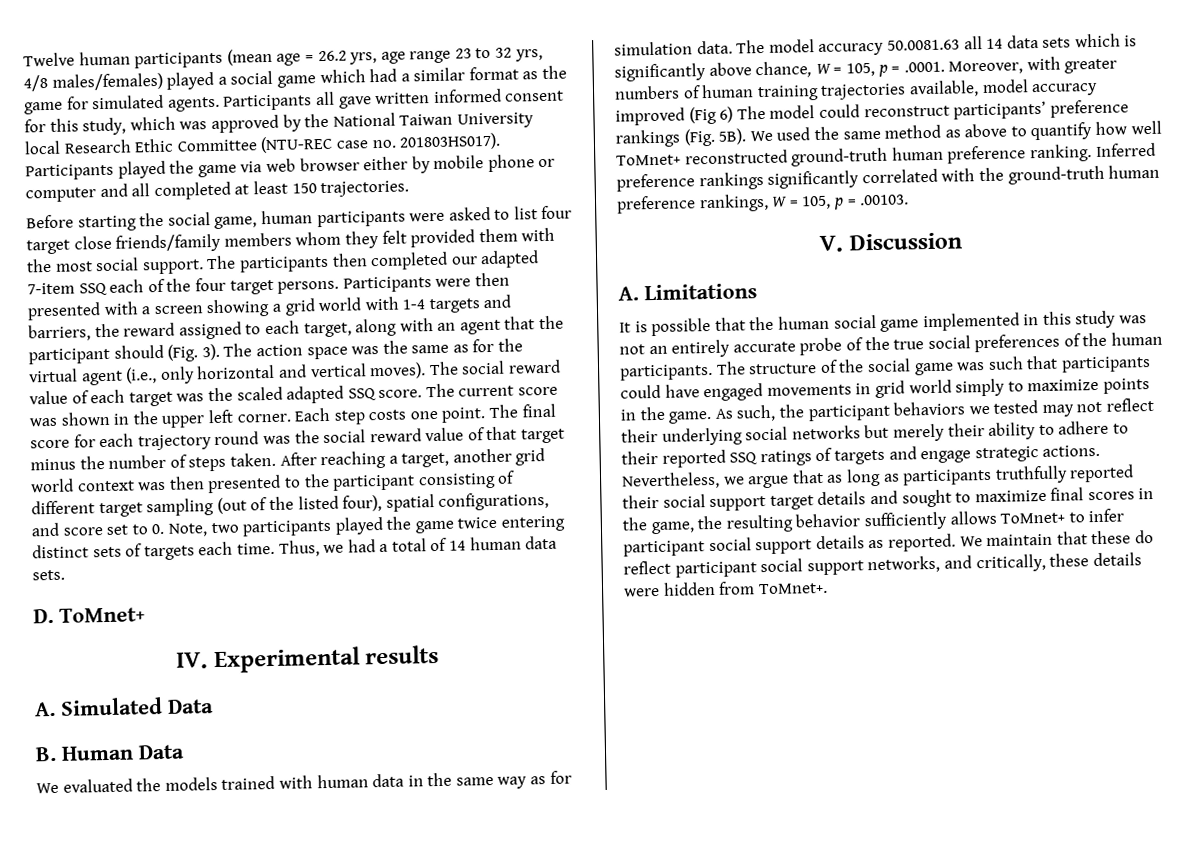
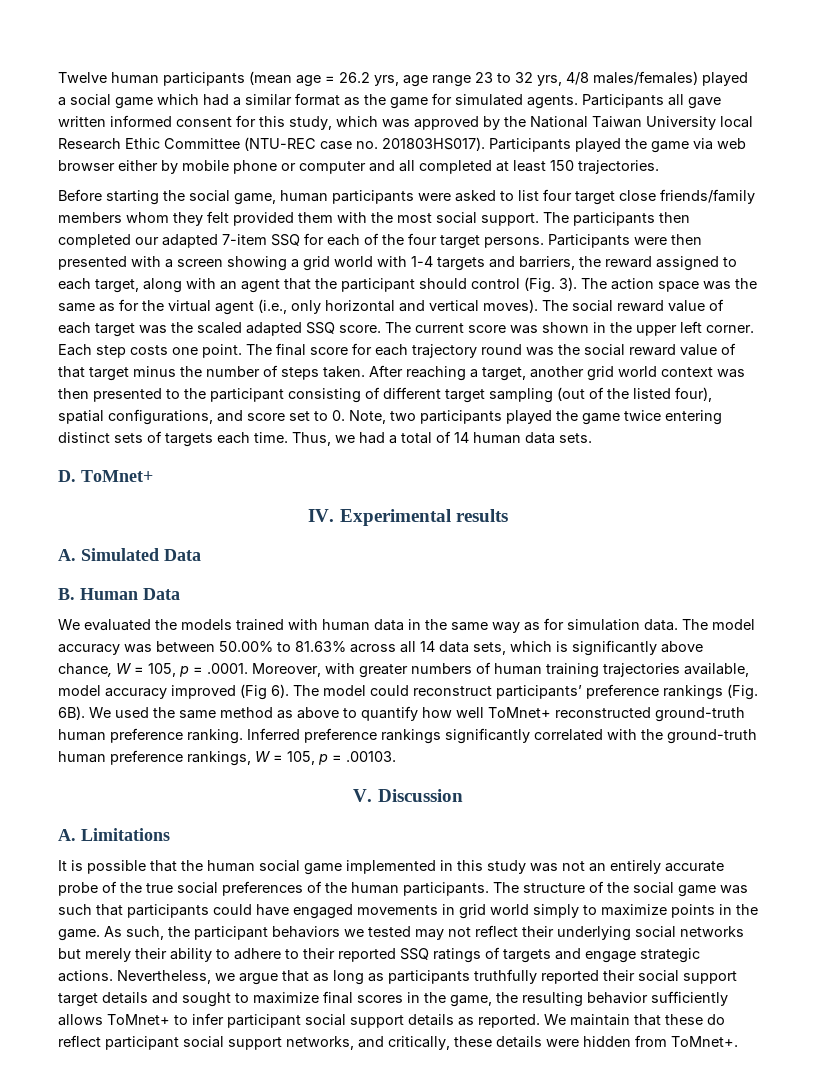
- The participants then completed our adapted 7-item SSQ each of the four target persons.
+ The participants then completed our adapted 7-item SSQ for each of the four target persons.
- Participants were then presented with a screen showing a grid world with 1-4 targets and barriers, the reward assigned to each target, along with an agent that the participant should (Fig. 3).
+ Participants were then presented with a screen showing a grid world with 1-4 targets and barriers, the reward assigned to each target, along with an agent that the participant should control (Fig. 3).
- The model accuracy 50.0081.63 all 14 data sets which is significantly above chance, W = 105, p = .0001. Moreover, with greater numbers of human training trajectories available, model accuracy improved (Fig 6) The model could reconstruct participants’ preference rankings (Fig. 5B).
+ The model accuracy was between 50.00% to 81.63% across all 14 data sets, which is significantly above chance, W = 105, p = .0001. Moreover, with greater numbers of human training trajectories available, model accuracy improved (Fig 6). The model could reconstruct participants’ preference rankings (Fig. 6B).

